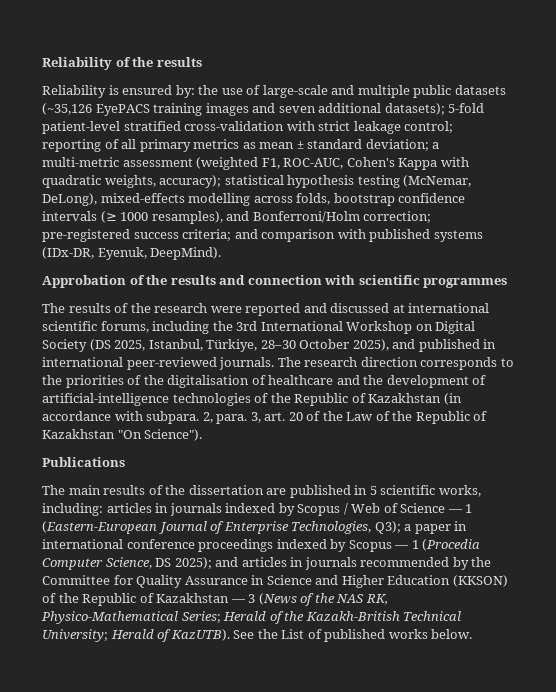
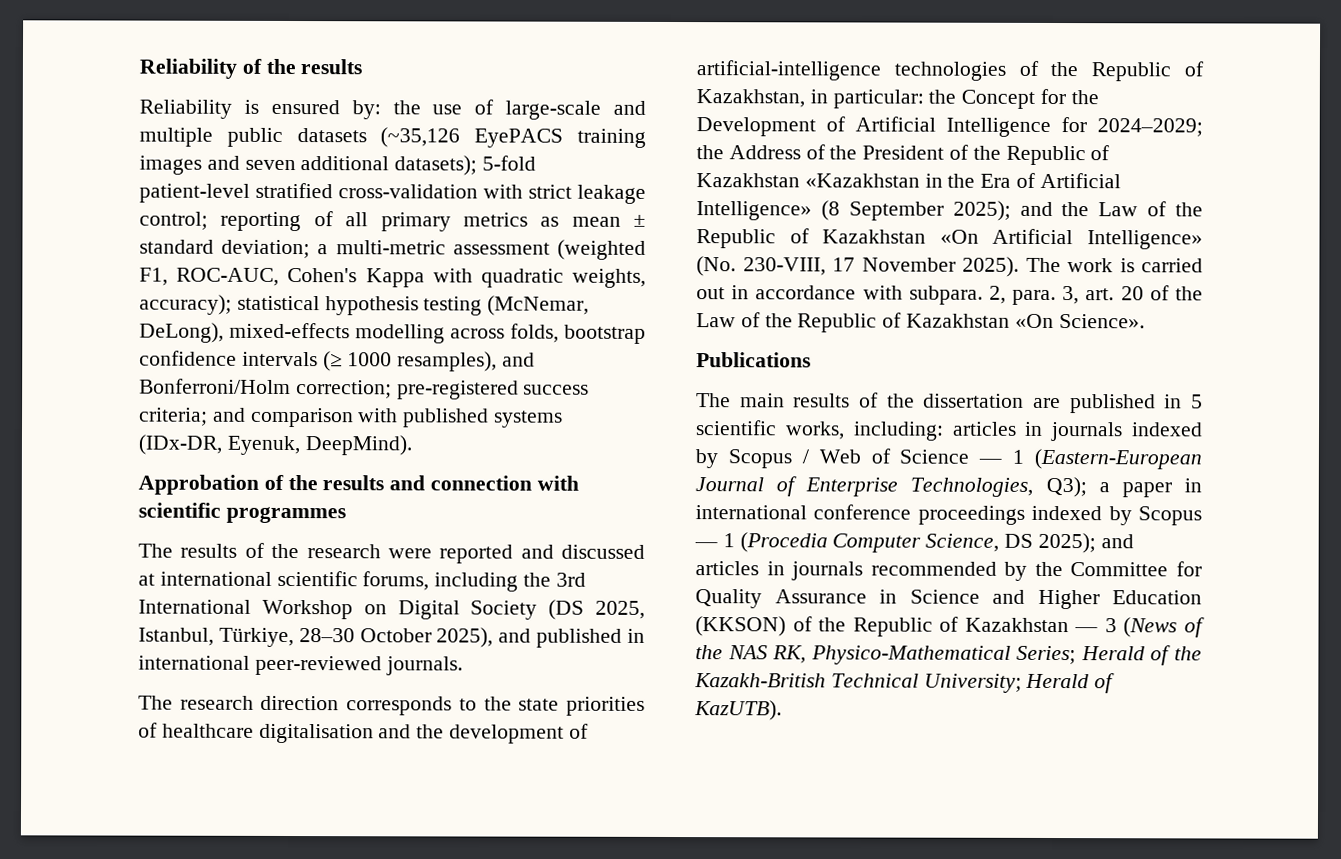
- The results of the research were reported and discussed at international scientific forums, including the 3rd International Workshop on Digital Society (DS 2025, Istanbul, Türkiye, 28–30 October 2025), and published in international peer-reviewed journals. The research direction corresponds to the priorities of the digitalisation of healthcare and the development of artificial-intelligence technologies of the Republic of Kazakhstan (in accordance with subpara.
+ The results of the research were reported and discussed at international scientific forums, including the 3rd International Workshop on Digital Society (DS 2025, Istanbul, Türkiye, 28–30 October 2025), and published in international peer-reviewed journals.
+ The research direction corresponds to the state priorities of healthcare digitalisation and the development of artificial-intelligence technologies of the Republic of Kazakhstan, in particular: the Concept for the Development of Artificial Intelligence for 2024–2029; the Address of the President of the Republic of Kazakhstan «Kazakhstan in the Era of Artificial Intelligence» (8 September 2025); and the Law of the Republic of Kazakhstan «On Artificial Intelligence» (No. 230-VIII, 17 November 2025). The work is carried out in accordance with subpara.
- 2, para. 3, art. 20 of the Law of the Republic of Kazakhstan "On Science").
+ 2, para. 3, art. 20 of the Law of the Republic of Kazakhstan «On Science».
- See the List of published works below.

